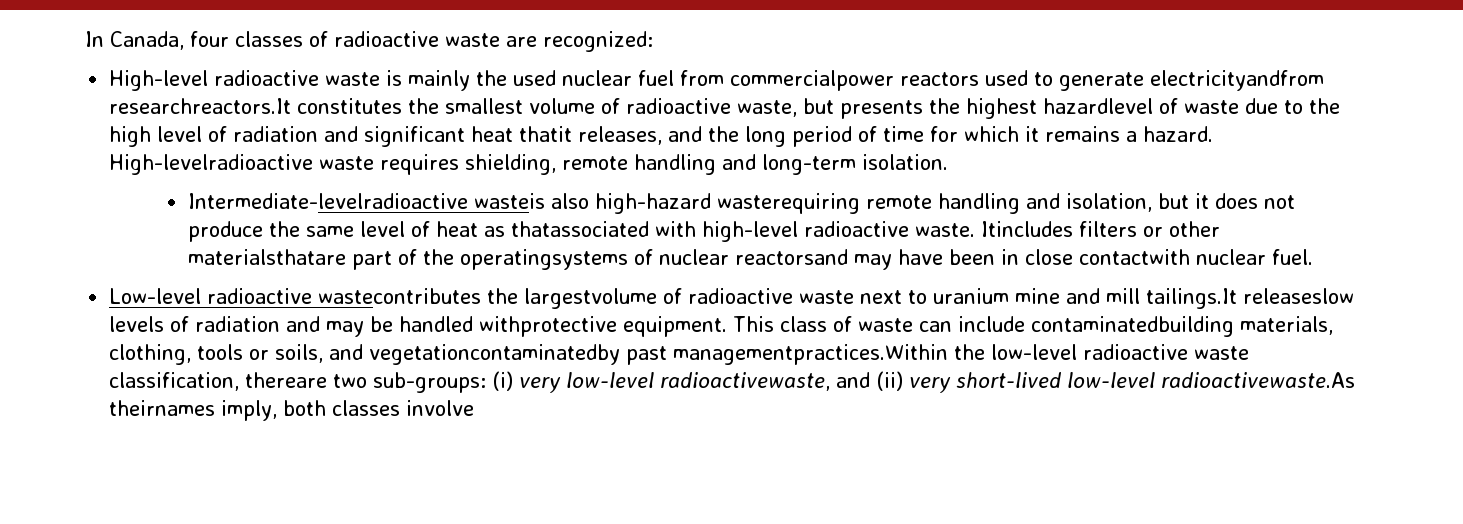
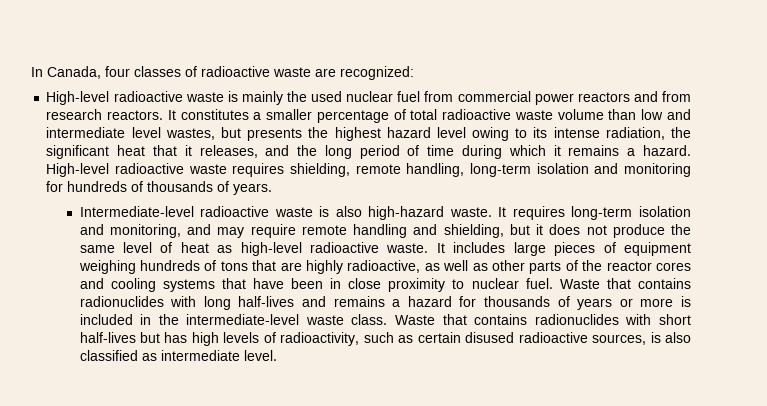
- High-level radioactive waste is mainly the used nuclear fuel from commercialpower reactors used to generate electricityandfrom researchreactors.It constitutes the smallest volume of radioactive waste, but presents the highest hazardlevel of waste due to the high level of radiation and significant heat thatit releases, and the long period of time for which it remains a hazard.
+ High-level radioactive waste is mainly the used nuclear fuel from commercial power reactors and from research reactors. It constitutes a smaller percentage of total radioactive waste volume than low and intermediate level wastes, but presents the highest hazard level owing to its intense radiation, the significant heat that it releases, and the long period of time during which it remains a hazard.
- High-levelradioactive waste requires shielding, remote handling and long-term isolation.
- Intermediate-levelradioactive wasteis also high-hazard wasterequiring remote handling and isolation, but it does not produce the same level of heat as thatassociated with high-level radioactive waste.
+ High-level radioactive waste requires shielding, remote handling, long-term isolation and monitoring for hundreds of thousands of years.
+ Intermediate-level radioactive waste is also high-hazard waste. It requires long-term isolation and monitoring, and may require remote handling and shielding, but it does not produce the same level of heat as high-level radioactive waste.
- Itincludes filters or other materialsthatare part of the operatingsystems of nuclear reactorsand may have been in close contactwith nuclear fuel.
- Low-level radioactive wastecontributes the largestvolume of radioactive waste next to uranium mine and mill tailings.It releaseslow levels of radiation and may be handled withprotective equipment. This class of waste can include contaminatedbuilding materials, clothing, tools or soils, and vegetationcontaminatedby past managementpractices.Within the low-level radioactive waste classification, thereare two sub-groups: (i) very low-level radioactivewaste, and (ii) very short-lived low-level radioactivewaste.As theirnames imply, both classes involve
+ It includes large pieces of equipment weighing hundreds of tons that are highly radioactive, as well as other parts of the reactor cores and cooling systems that have been in close proximity to nuclear fuel. Waste that contains radionuclides with long half-lives and remains a hazard for thousands of years or more is included in the intermediate-level waste class. Waste that contains radionuclides with short half-lives but has high levels of radioactivity, such as certain disused radioactive sources, is also classified as intermediate level.

